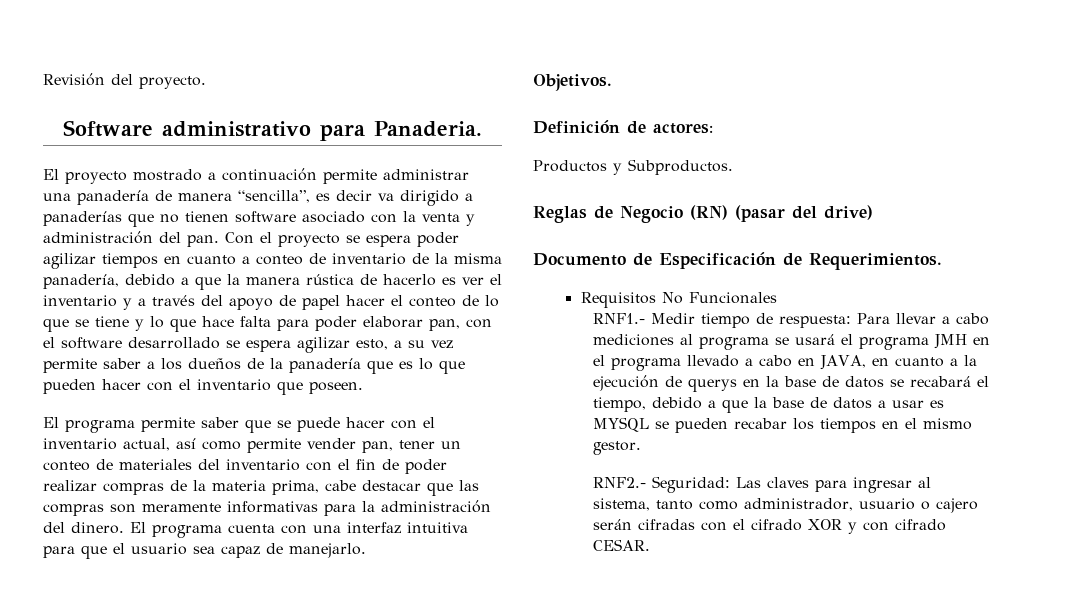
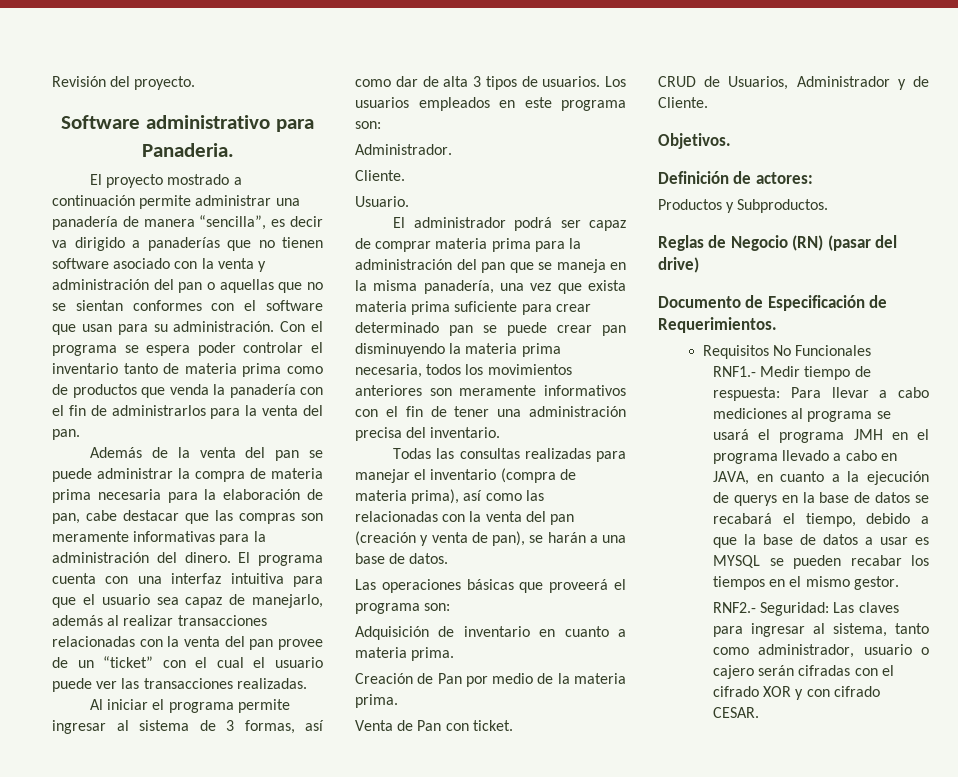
- El proyecto mostrado a continuación permite administrar una panadería de manera “sencilla”, es decir va dirigido a panaderías que no tienen software asociado con la venta y administración del pan.
+ El proyecto mostrado a continuación permite administrar una panadería de manera “sencilla”, es decir va dirigido a panaderías que no tienen software asociado con la venta y administración del pan o aquellas que no se sientan conformes con el software que usan para su administración.
- Con el proyecto se espera poder agilizar tiempos en cuanto a conteo de inventario de la misma panadería, debido a que la manera rústica de hacerlo es ver el inventario y a través del apoyo de papel hacer el conteo de lo que se tiene y lo que hace falta para poder elaborar pan, con el software desarrollado se espera agilizar esto, a su vez permite saber a los dueños de la panadería que es lo que pueden hacer con el inventario que poseen.
- El programa permite saber que se puede hacer con el inventario actual, así como permite vender pan, tener un conteo de materiales del inventario con el fin de poder realizar compras de la materia prima, cabe destacar que las compras son meramente informativas para la administración del dinero.
+ Con el programa se espera poder controlar el inventario tanto de materia prima como de productos que venda la panadería con el fin de administrarlos para la venta del pan.
+ Además de la venta del pan se puede administrar la compra de materia prima necesaria para la elaboración de pan, cabe destacar que las compras son meramente informativas para la administración del dinero.
- El programa cuenta con una interfaz intuitiva para que el usuario sea capaz de manejarlo.
+ El programa cuenta con una interfaz intuitiva para que el usuario sea capaz de manejarlo, además al realizar transacciones relacionadas con la venta del pan provee de un “ticket” con el cual el usuario puede ver las transacciones realizadas.
+ Al iniciar el programa permite ingresar al sistema de 3 formas, así como dar de alta 3 tipos de usuarios. Los usuarios empleados en este programa son:
+ Administrador.
+ Cliente.
+ Usuario.
+ El administrador podrá ser capaz de comprar materia prima para la administración del pan que se maneja en la misma panadería, una vez que exista materia prima suficiente para crear determinado pan se puede crear pan disminuyendo la materia prima necesaria, todos los movimientos anteriores son meramente informativos con el fin de tener una administración precisa del inventario.
+ Todas las consultas realizadas para manejar el inventario (compra de materia prima), así como las relacionadas con la venta del pan (creación y venta de pan), se harán a una base de datos.
+ Las operaciones básicas que proveerá el programa son:
+ Adquisición de inventario en cuanto a materia prima.
+ Creación de Pan por medio de la materia prima.
+ Venta de Pan con ticket.
+ CRUD de Usuarios, Administrador y de Cliente.

